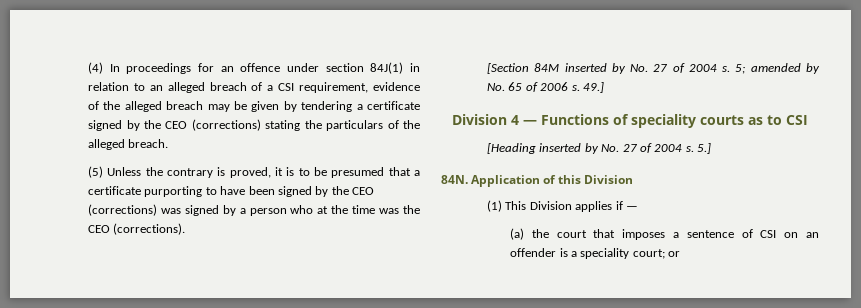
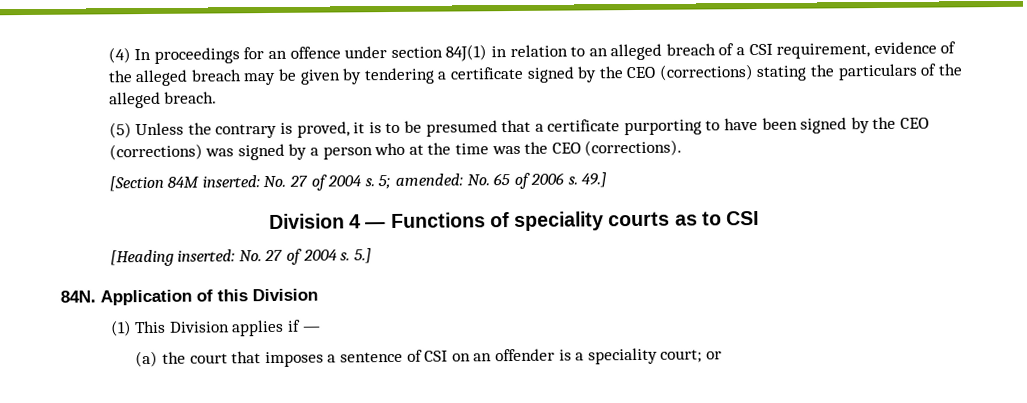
- [Section 84M inserted by No. 27 of 2004 s.
+ [Section 84M inserted: No. 27 of 2004 s.
- 5; amended by No. 65 of 2006 s.
+ 5; amended: No. 65 of 2006 s.
- [Heading inserted by No. 27 of 2004 s.
+ [Heading inserted: No. 27 of 2004 s.

